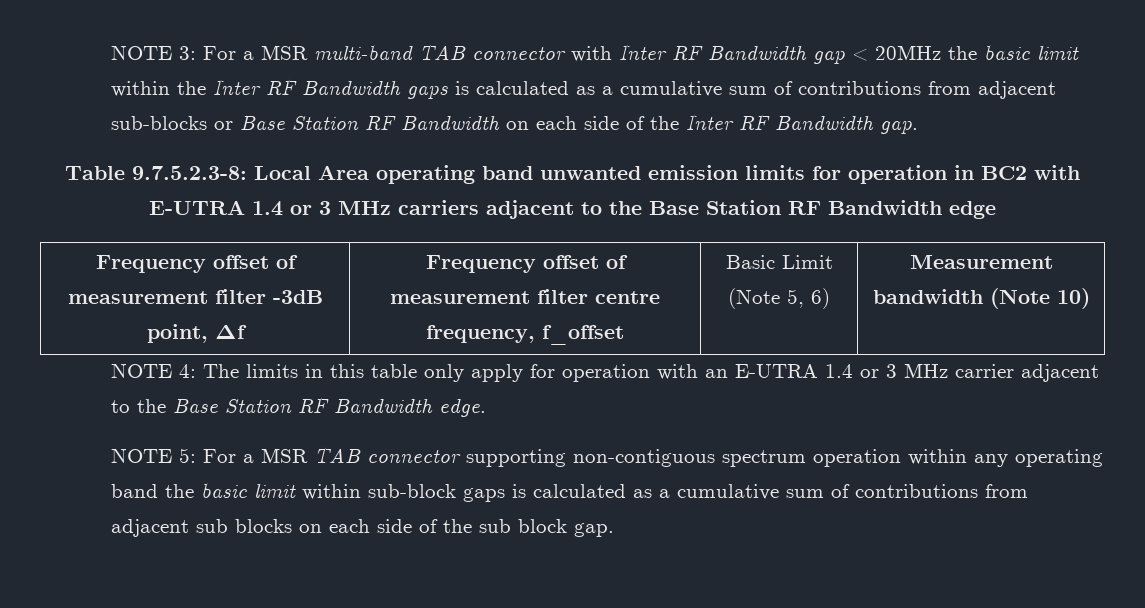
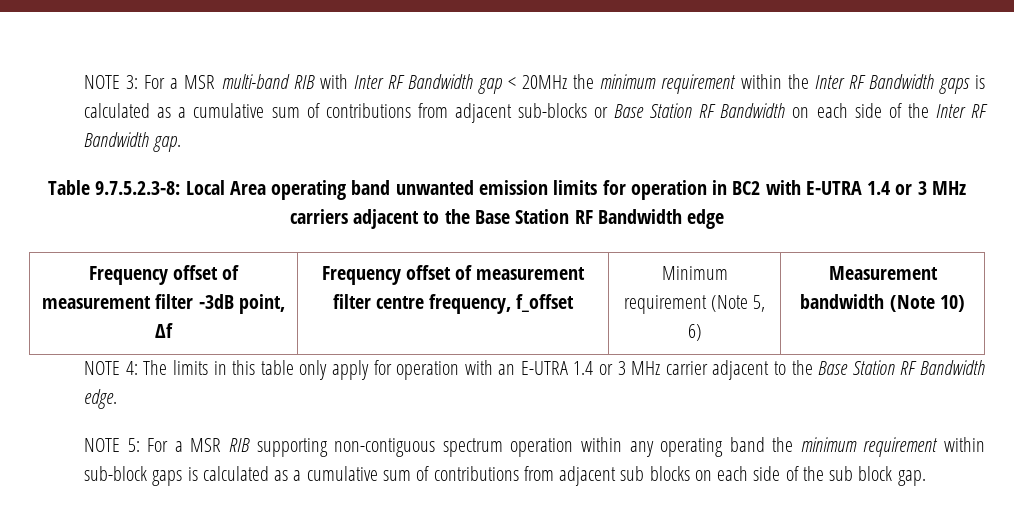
- NOTE 3: For a MSR multi-band TAB connector with Inter RF Bandwidth gap < 20MHz the basic limit within the Inter RF Bandwidth gaps is calculated as a cumulative sum of contributions from adjacent sub-blocks or Base Station RF Bandwidth on each side of the Inter RF Bandwidth gap.
+ NOTE 3: For a MSR multi-band RIB with Inter RF Bandwidth gap < 20MHz the minimum requirement within the Inter RF Bandwidth gaps is calculated as a cumulative sum of contributions from adjacent sub-blocks or Base Station RF Bandwidth on each side of the Inter RF Bandwidth gap.
- Frequency offset of measurement filter -3dB point, Δf | Frequency offset of measurement filter centre frequency, f_offset | Basic Limit (Note 5, 6) | Measurement bandwidth (Note 10)
+ Frequency offset of measurement filter -3dB point, Δf | Frequency offset of measurement filter centre frequency, f_offset | Minimum requirement (Note 5, 6) | Measurement bandwidth (Note 10)
- NOTE 5: For a MSR TAB connector supporting non-contiguous spectrum operation within any operating band the basic limit within sub-block gaps is calculated as a cumulative sum of contributions from adjacent sub blocks on each side of the sub block gap.
+ NOTE 5: For a MSR RIB supporting non-contiguous spectrum operation within any operating band the minimum requirement within sub-block gaps is calculated as a cumulative sum of contributions from adjacent sub blocks on each side of the sub block gap.

